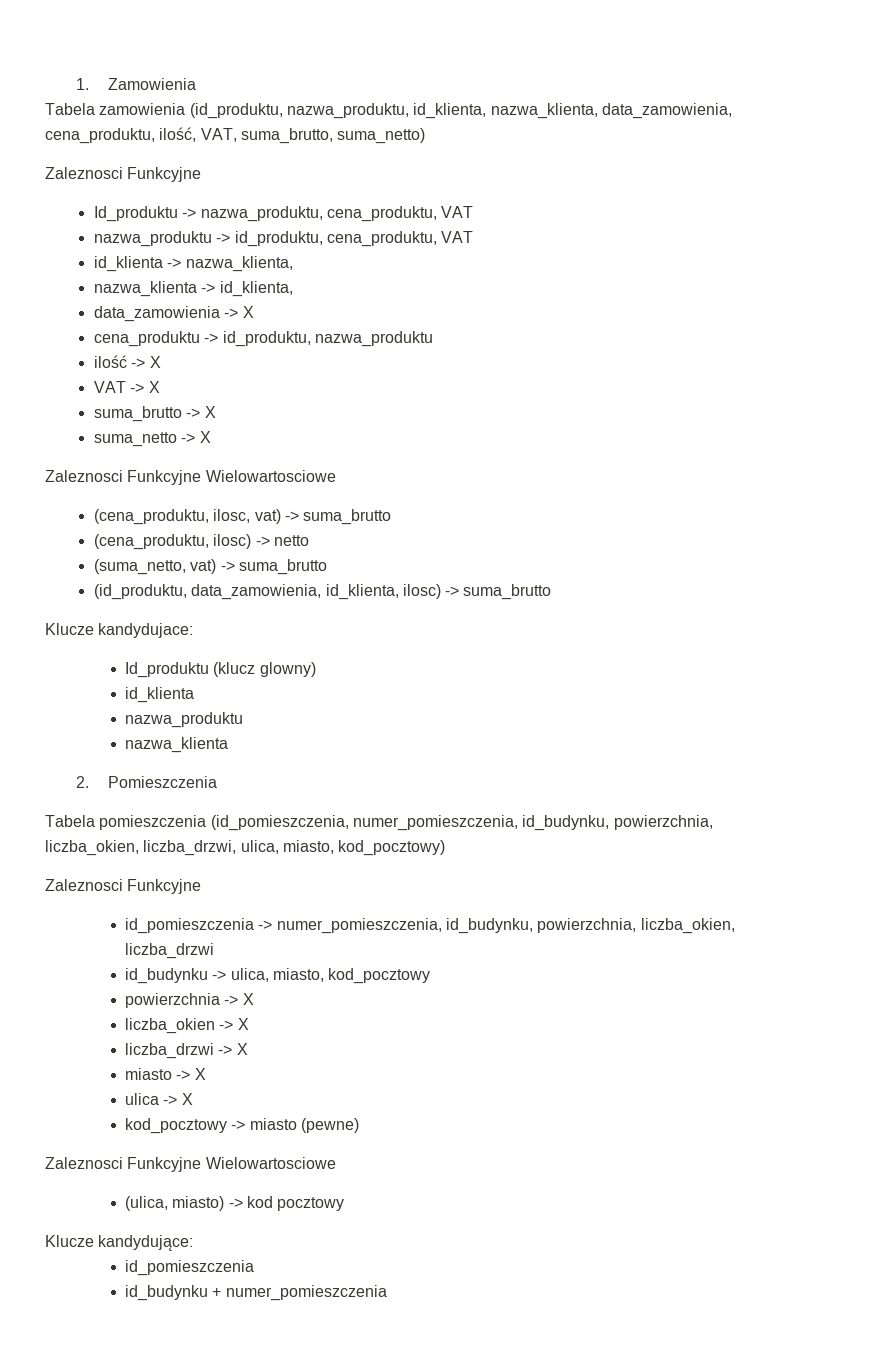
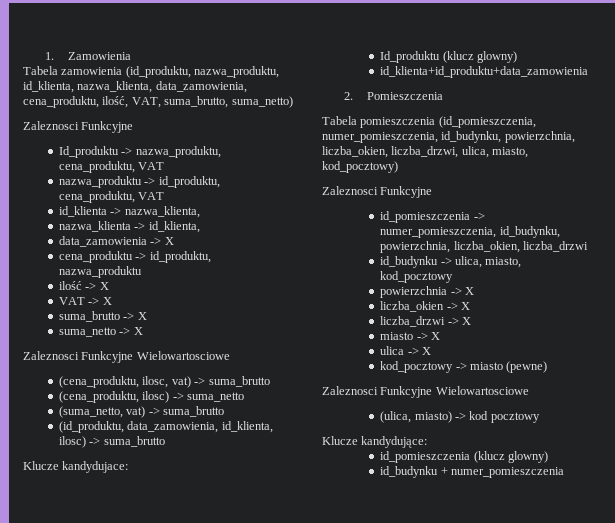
- (cena_produktu, ilosc) -> netto
+ (cena_produktu, ilosc) -> suma_netto
  Id_produktu (klucz glowny)
- id_klienta
- nazwa_produktu
- nazwa_klienta
+ id_klienta+id_produktu+data_zamowienia
  Klucze kandydujące:
- id_pomieszczenia
+ id_pomieszczenia (klucz glowny)

